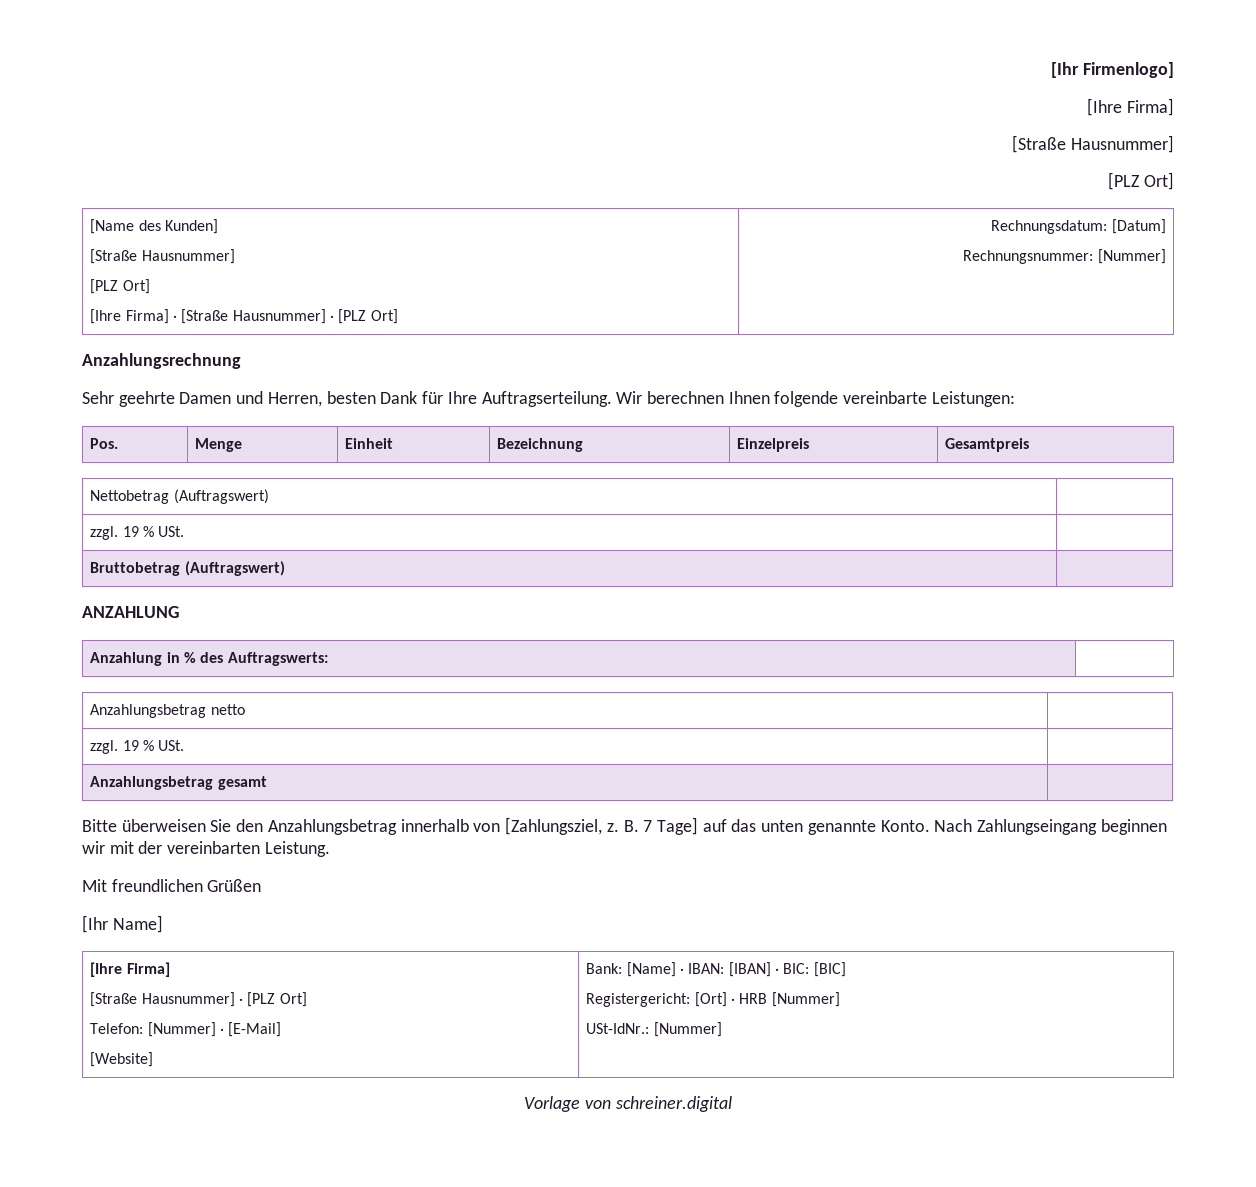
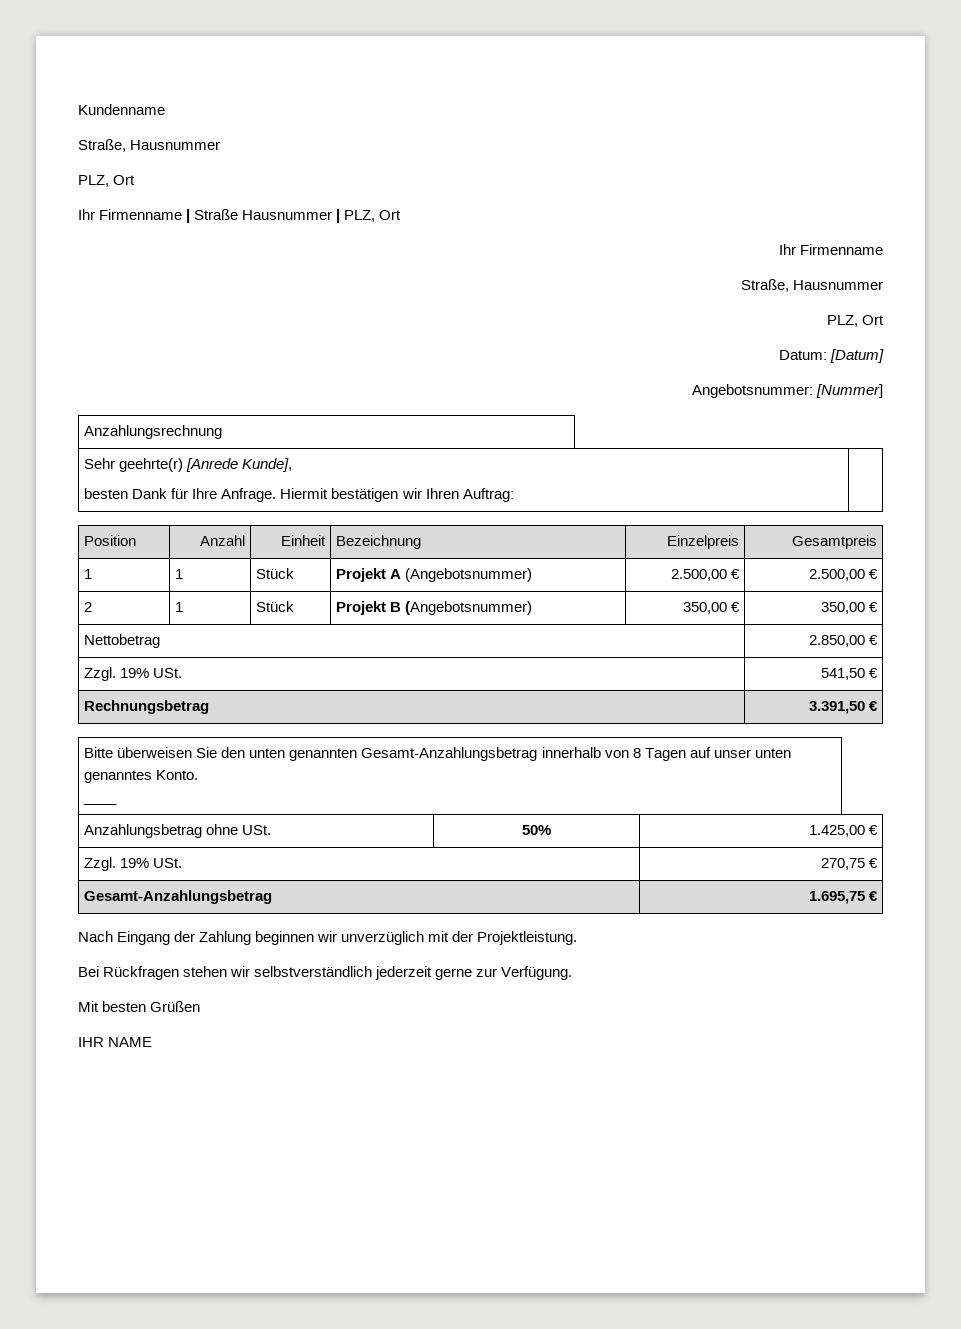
- [Ihr Firmenlogo]
- [Ihre Firma]
- [Straße Hausnummer]
- [PLZ Ort]
- [Name des Kunden]
- [Straße Hausnummer]
- [PLZ Ort]
- [Ihre Firma] · [Straße Hausnummer] · [PLZ Ort] | Rechnungsdatum: [Datum]
- Rechnungsnummer: [Nummer]
+ Kundenname
+ Straße, Hausnummer
+ PLZ, Ort
+ Ihr Firmenname | Straße Hausnummer | PLZ, Ort
+ Ihr Firmenname
+ Straße, Hausnummer
+ PLZ, Ort
+ Datum: [Datum]
+ Angebotsnummer: [Nummer]
  Anzahlungsrechnung
- Sehr geehrte Damen und Herren, besten Dank für Ihre Auftragserteilung. Wir berechnen Ihnen folgende vereinbarte Leistungen:
- Pos. | Menge | Einheit | Bezeichnung | Einzelpreis | Gesamtpreis
- Nettobetrag (Auftragswert) |
- zzgl. 19 % USt. |
- Bruttobetrag (Auftragswert) |
- ANZAHLUNG
- Anzahlung in % des Auftragswerts: |
- Anzahlungsbetrag netto |
- zzgl. 19 % USt. |
- Anzahlungsbetrag gesamt |
- Bitte überweisen Sie den Anzahlungsbetrag innerhalb von [Zahlungsziel, z. B. 7 Tage] auf das unten genannte Konto. Nach Zahlungseingang beginnen wir mit der vereinbarten Leistung.
+ Sehr geehrte(r) [Anrede Kunde],
+ besten Dank für Ihre Anfrage. Hiermit bestätigen wir Ihren Auftrag: |
+ Position | Anzahl | Einheit | Bezeichnung | Einzelpreis | Gesamtpreis
+ 1 | 1 | Stück | Projekt A (Angebotsnummer) | 2.500,00 € | 2.500,00 €
+ 2 | 1 | Stück | Projekt B (Angebotsnummer) | 350,00 € | 350,00 €
+ Nettobetrag | 2.850,00 €
+ Zzgl. 19% USt. | 541,50 €
+ Rechnungsbetrag | 3.391,50 €
+ Bitte überweisen Sie den unten genannten Gesamt-Anzahlungsbetrag innerhalb von 8 Tagen auf unser unten genanntes Konto.
+ ____
+ Anzahlungsbetrag ohne USt. | 50% | 1.425,00 €
+ Zzgl. 19% USt. | 270,75 €
+ Gesamt-Anzahlungsbetrag | 1.695,75 €
+ Nach Eingang der Zahlung beginnen wir unverzüglich mit der Projektleistung.
+ Bei Rückfragen stehen wir selbstverständlich jederzeit gerne zur Verfügung.
- Mit freundlichen Grüßen
+ Mit besten Grüßen
- [Ihr Name]
- [Ihre Firma]
- [Straße Hausnummer] · [PLZ Ort]
- Telefon: [Nummer] · [E-Mail]
- [Website] | Bank: [Name] · IBAN: [IBAN] · BIC: [BIC]
- Registergericht: [Ort] · HRB [Nummer]
- USt-IdNr.: [Nummer]
- Vorlage von schreiner.digital
+ IHR NAME

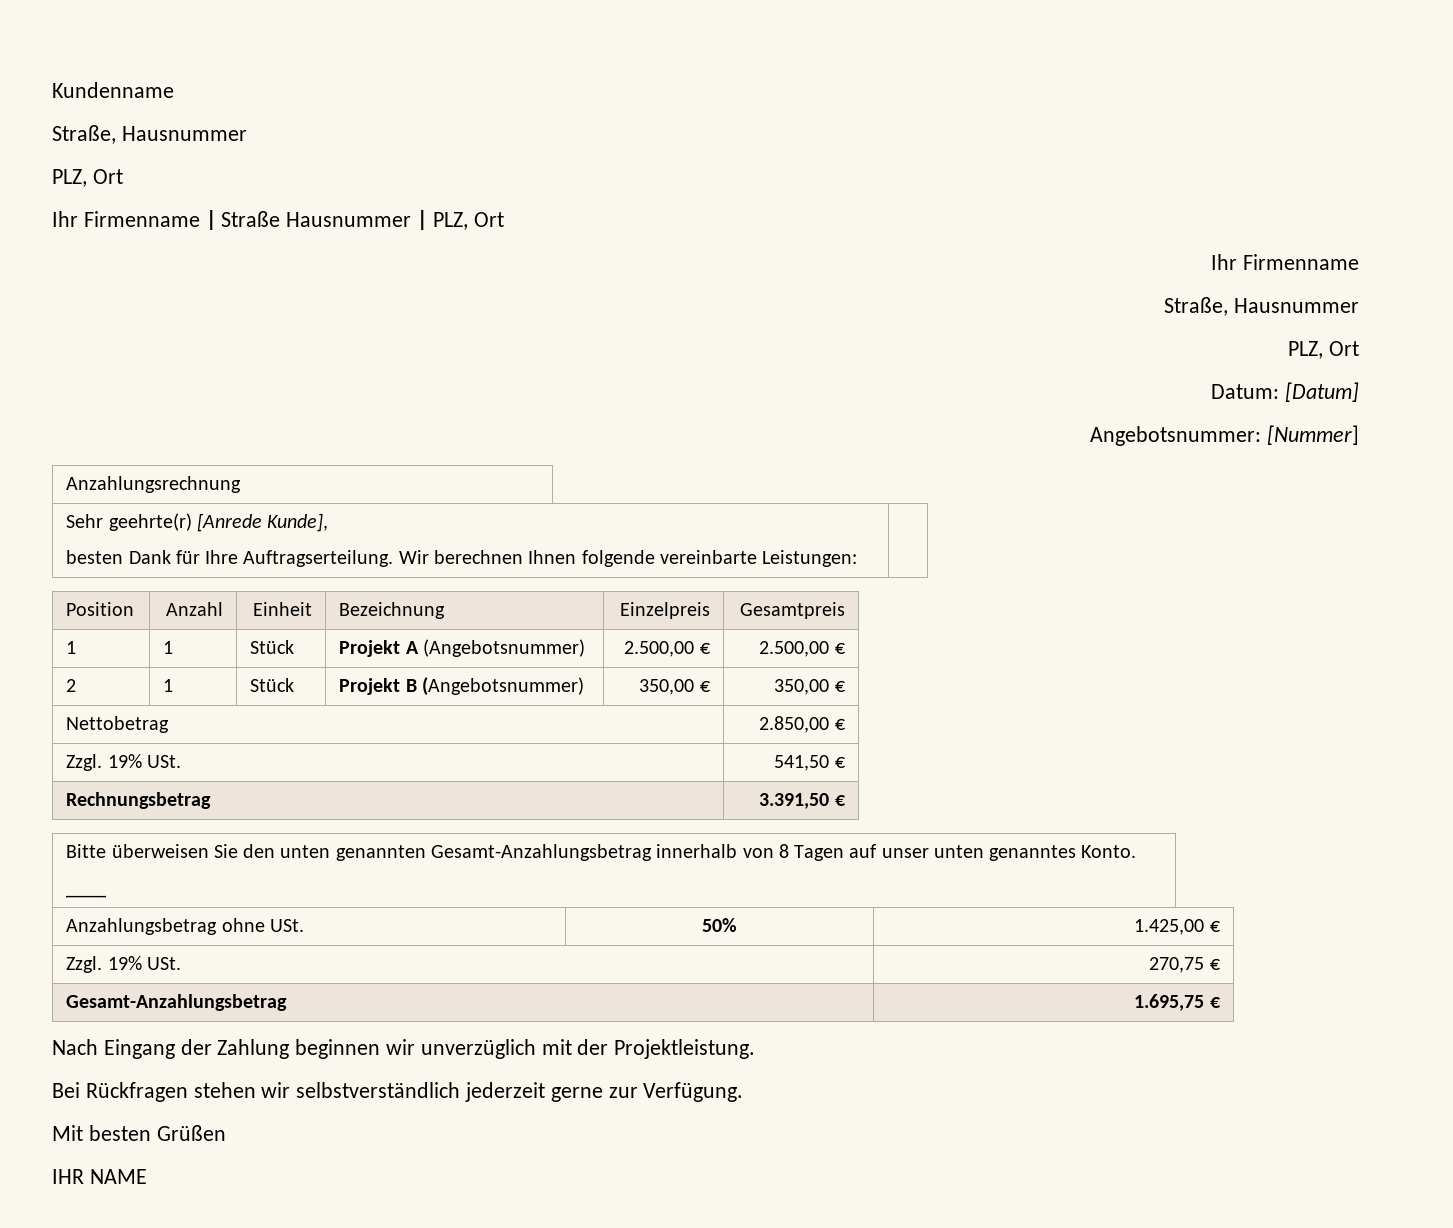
  Sehr geehrte(r) [Anrede Kunde],
- besten Dank für Ihre Anfrage. Hiermit bestätigen wir Ihren Auftrag: |
+ besten Dank für Ihre Auftragserteilung. Wir berechnen Ihnen folgende vereinbarte Leistungen: |

